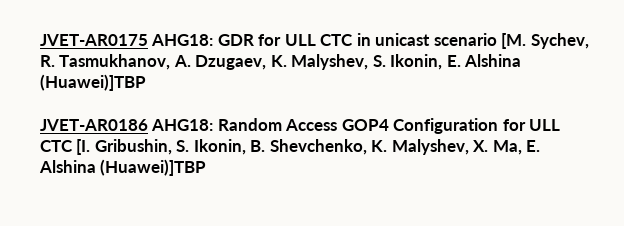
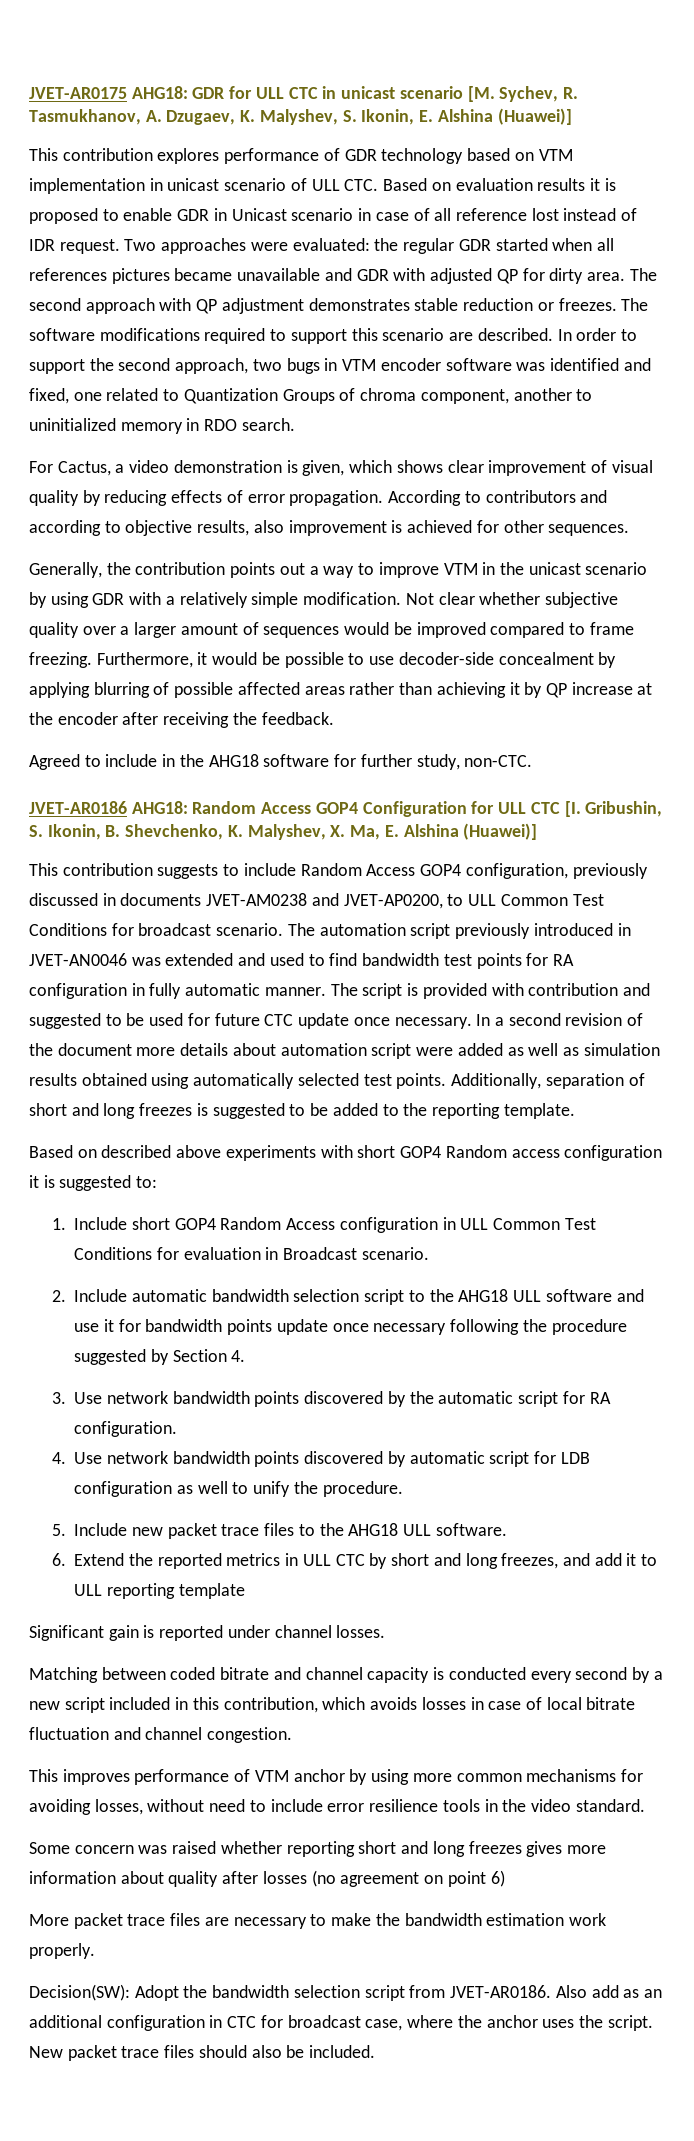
- JVET-AR0175 AHG18: GDR for ULL CTC in unicast scenario [M. Sychev, R. Tasmukhanov, A. Dzugaev, K. Malyshev, S. Ikonin, E. Alshina (Huawei)]TBP
+ JVET-AR0175 AHG18: GDR for ULL CTC in unicast scenario [M. Sychev, R. Tasmukhanov, A. Dzugaev, K. Malyshev, S. Ikonin, E. Alshina (Huawei)]
+ This contribution explores performance of GDR technology based on VTM implementation in unicast scenario of ULL CTC. Based on evaluation results it is proposed to enable GDR in Unicast scenario in case of all reference lost instead of IDR request. Two approaches were evaluated: the regular GDR started when all references pictures became unavailable and GDR with adjusted QP for dirty area. The second approach with QP adjustment demonstrates stable reduction or freezes. The software modifications required to support this scenario are described. In order to support the second approach, two bugs in VTM encoder software was identified and fixed, one related to Quantization Groups of chroma component, another to uninitialized memory in RDO search.
+ For Cactus, a video demonstration is given, which shows clear improvement of visual quality by reducing effects of error propagation. According to contributors and according to objective results, also improvement is achieved for other sequences.
+ Generally, the contribution points out a way to improve VTM in the unicast scenario by using GDR with a relatively simple modification. Not clear whether subjective quality over a larger amount of sequences would be improved compared to frame freezing. Furthermore, it would be possible to use decoder-side concealment by applying blurring of possible affected areas rather than achieving it by QP increase at the encoder after receiving the feedback.
+ Agreed to include in the AHG18 software for further study, non-CTC.
- JVET-AR0186 AHG18: Random Access GOP4 Configuration for ULL CTC [I. Gribushin, S. Ikonin, B. Shevchenko, K. Malyshev, X. Ma, E. Alshina (Huawei)]TBP
+ JVET-AR0186 AHG18: Random Access GOP4 Configuration for ULL CTC [I. Gribushin, S. Ikonin, B. Shevchenko, K. Malyshev, X. Ma, E. Alshina (Huawei)]
+ This contribution suggests to include Random Access GOP4 configuration, previously discussed in documents JVET-AM0238 and JVET-AP0200, to ULL Common Test Conditions for broadcast scenario. The automation script previously introduced in JVET-AN0046 was extended and used to find bandwidth test points for RA configuration in fully automatic manner. The script is provided with contribution and suggested to be used for future CTC update once necessary. In a second revision of the document more details about automation script were added as well as simulation results obtained using automatically selected test points. Additionally, separation of short and long freezes is suggested to be added to the reporting template.
+ Based on described above experiments with short GOP4 Random access configuration it is suggested to:
+ 1. Include short GOP4 Random Access configuration in ULL Common Test Conditions for evaluation in Broadcast scenario.
+ 2. Include automatic bandwidth selection script to the AHG18 ULL software and use it for bandwidth points update once necessary following the procedure suggested by Section 4.
+ 3. Use network bandwidth points discovered by the automatic script for RA configuration.
+ 4. Use network bandwidth points discovered by automatic script for LDB configuration as well to unify the procedure.
+ 5. Include new packet trace files to the AHG18 ULL software.
+ 6. Extend the reported metrics in ULL CTC by short and long freezes, and add it to ULL reporting template
+ Significant gain is reported under channel losses.
+ Matching between coded bitrate and channel capacity is conducted every second by a new script included in this contribution, which avoids losses in case of local bitrate fluctuation and channel congestion.
+ This improves performance of VTM anchor by using more common mechanisms for avoiding losses, without need to include error resilience tools in the video standard.
+ Some concern was raised whether reporting short and long freezes gives more information about quality after losses (no agreement on point 6)
+ More packet trace files are necessary to make the bandwidth estimation work properly.
+ Decision(SW): Adopt the bandwidth selection script from JVET-AR0186. Also add as an additional configuration in CTC for broadcast case, where the anchor uses the script. New packet trace files should also be included.

